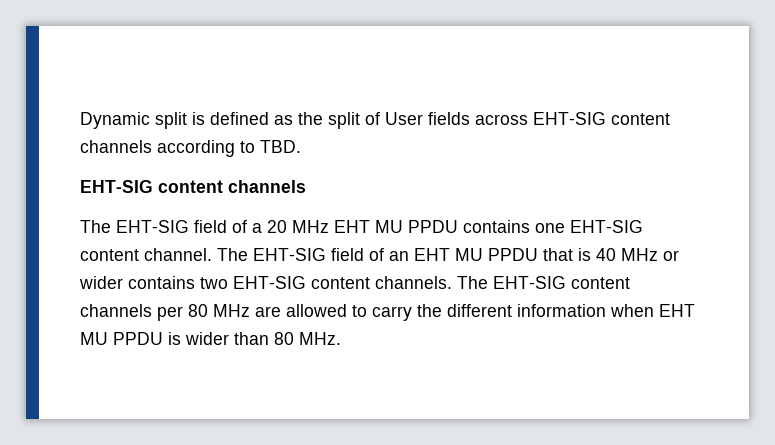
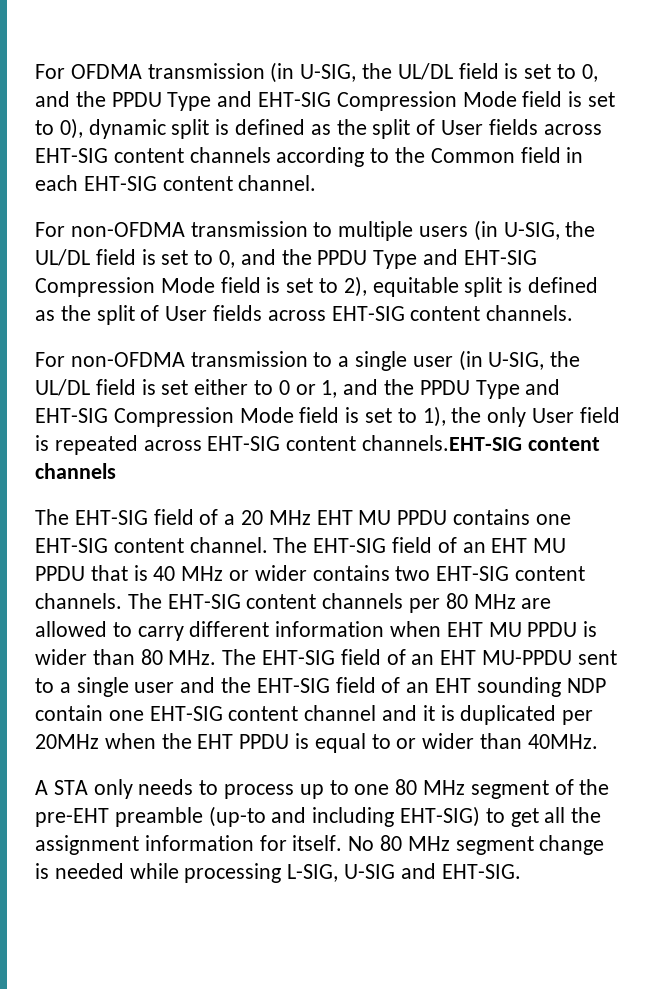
- Dynamic split is defined as the split of User fields across EHT-SIG content channels according to TBD.
- EHT-SIG content channels
+ For OFDMA transmission (in U-SIG, the UL/DL field is set to 0, and the PPDU Type and EHT-SIG Compression Mode field is set to 0), dynamic split is defined as the split of User fields across EHT-SIG content channels according to the Common field in each EHT-SIG content channel.
+ For non-OFDMA transmission to multiple users (in U-SIG, the UL/DL field is set to 0, and the PPDU Type and EHT-SIG Compression Mode field is set to 2), equitable split is defined as the split of User fields across EHT-SIG content channels.
+ For non-OFDMA transmission to a single user (in U-SIG, the UL/DL field is set either to 0 or 1, and the PPDU Type and EHT-SIG Compression Mode field is set to 1), the only User field is repeated across EHT-SIG content channels.EHT-SIG content channels
- The EHT-SIG content channels per 80 MHz are allowed to carry the different information when EHT MU PPDU is wider than 80 MHz.
+ The EHT-SIG content channels per 80 MHz are allowed to carry different information when EHT MU PPDU is wider than 80 MHz. The EHT-SIG field of an EHT MU-PPDU sent to a single user and the EHT-SIG field of an EHT sounding NDP contain one EHT-SIG content channel and it is duplicated per 20MHz when the EHT PPDU is equal to or wider than 40MHz.
+ A STA only needs to process up to one 80 MHz segment of the pre-EHT preamble (up-to and including EHT-SIG) to get all the assignment information for itself. No 80 MHz segment change is needed while processing L-SIG, U-SIG and EHT-SIG.

